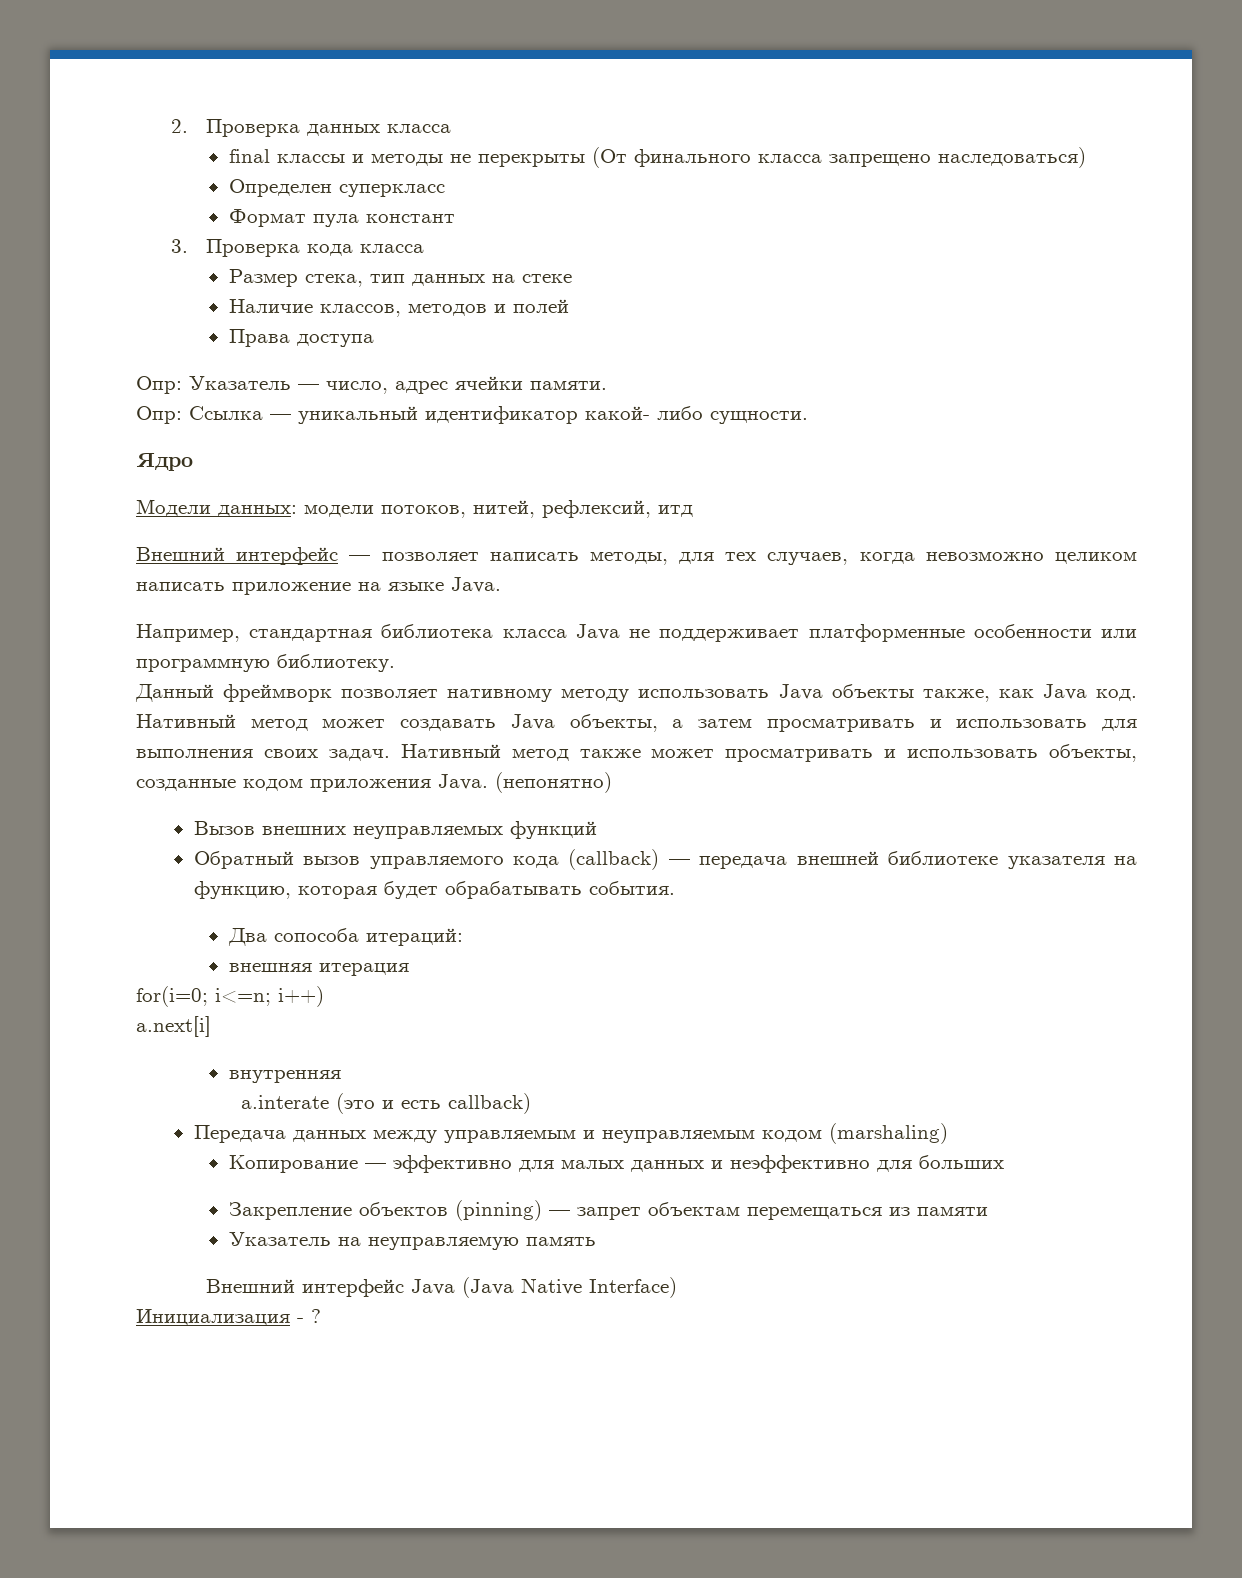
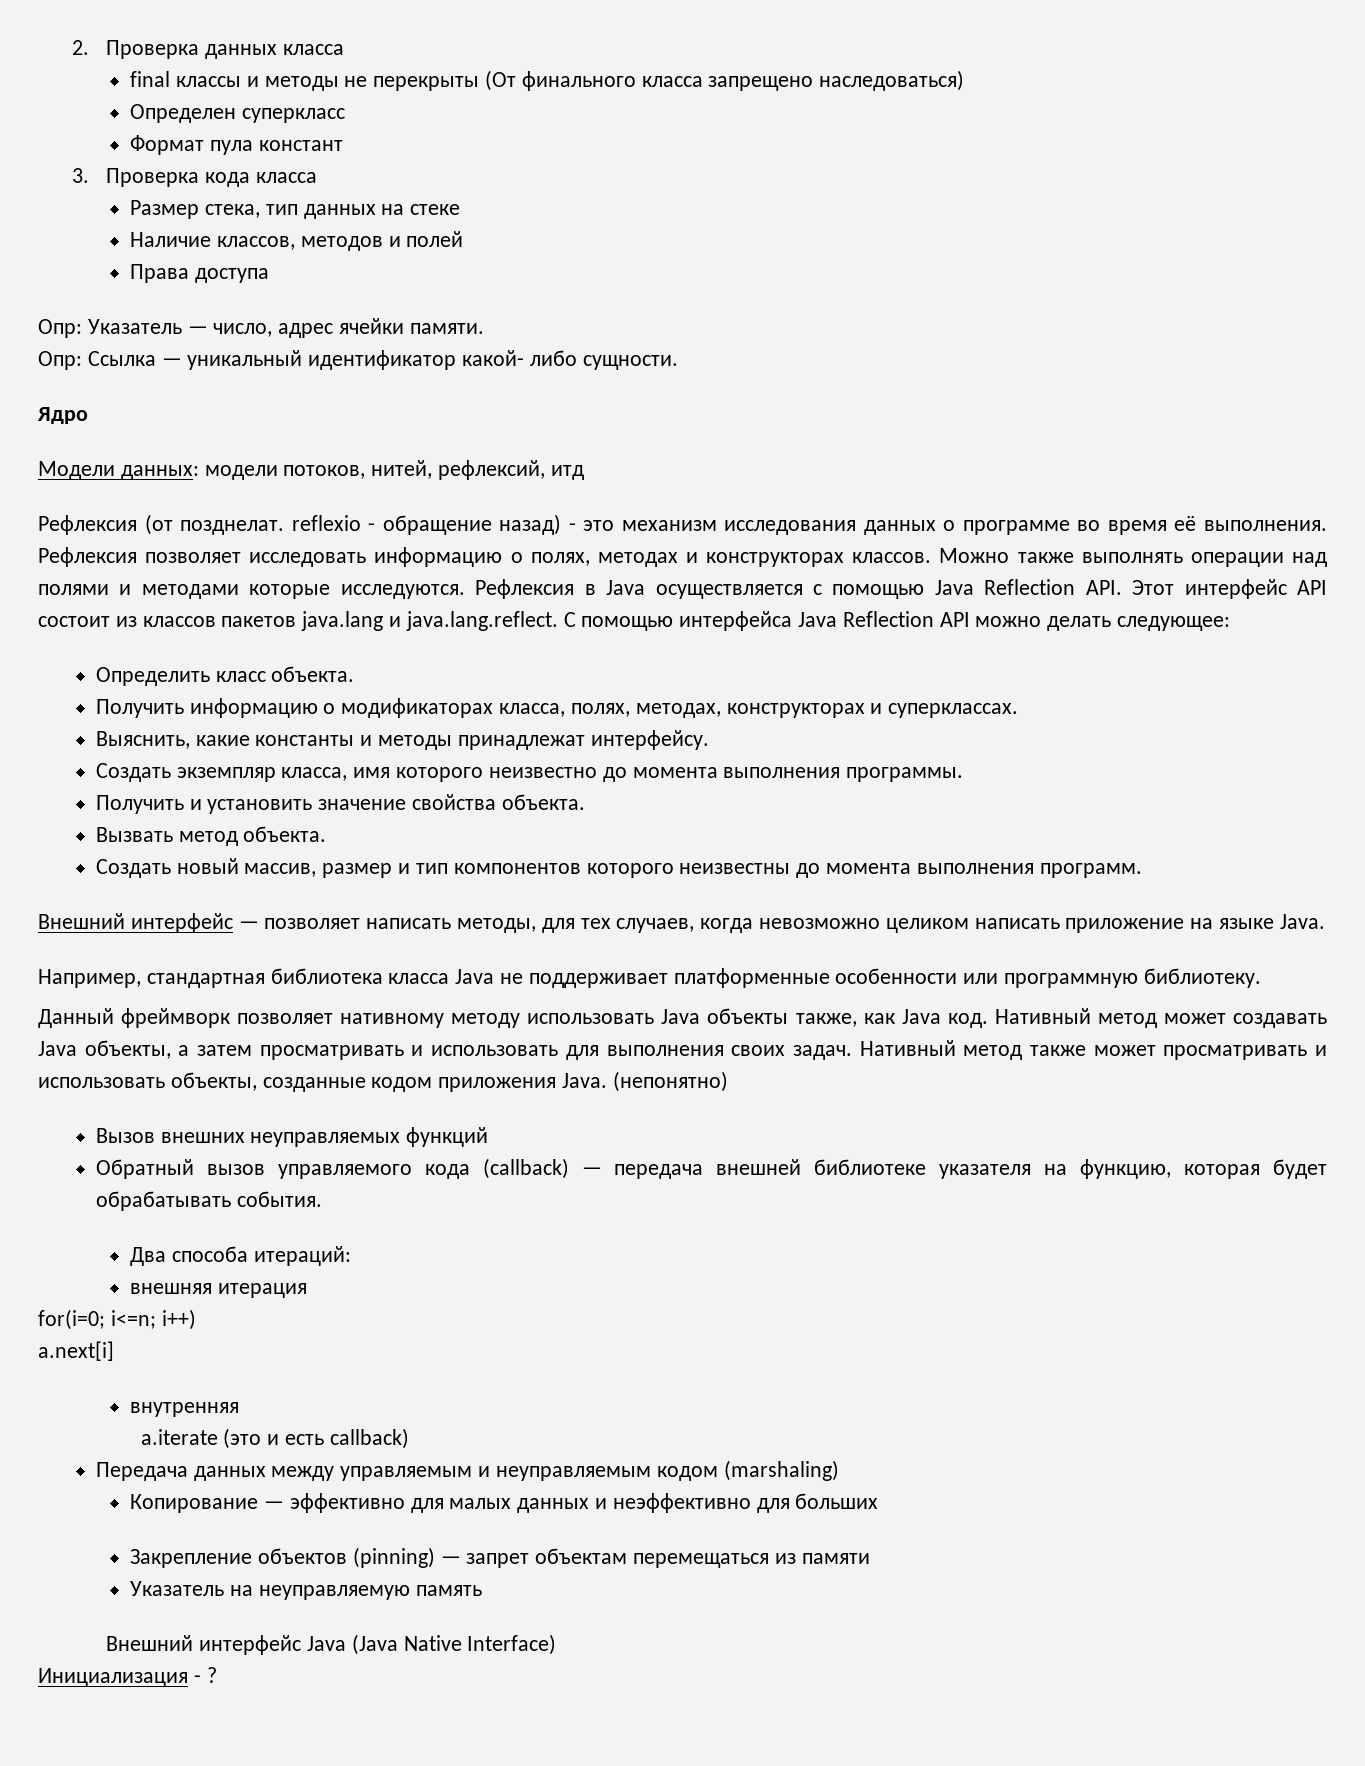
+ Рефлексия (от позднелат. reflexio - обращение назад) - это механизм исследования данных о программе во время её выполнения. Рефлексия позволяет исследовать информацию о полях, методах и конструкторах классов. Можно также выполнять операции над полями и методами которые исследуются. Рефлексия в Java осуществляется с помощью Java Reflection API. Этот интерфейс API состоит из классов пакетов java.lang и java.lang.reflect. С помощью интерфейса Java Reflection API можно делать следующее:
+ Определить класс объекта.
+ Получить информацию о модификаторах класса, полях, методах, конструкторах и суперклассах.
+ Выяснить, какие константы и методы принадлежат интерфейсу.
+ Создать экземпляр класса, имя которого неизвестно до момента выполнения программы.
+ Получить и установить значение свойства объекта.
+ Вызвать метод объекта.
+ Создать новый массив, размер и тип компонентов которого неизвестны до момента выполнения программ.
- Два сопособа итераций:
+ Два способа итераций:
- a.interate (это и есть callback)
+ a.iterate (это и есть callback)

